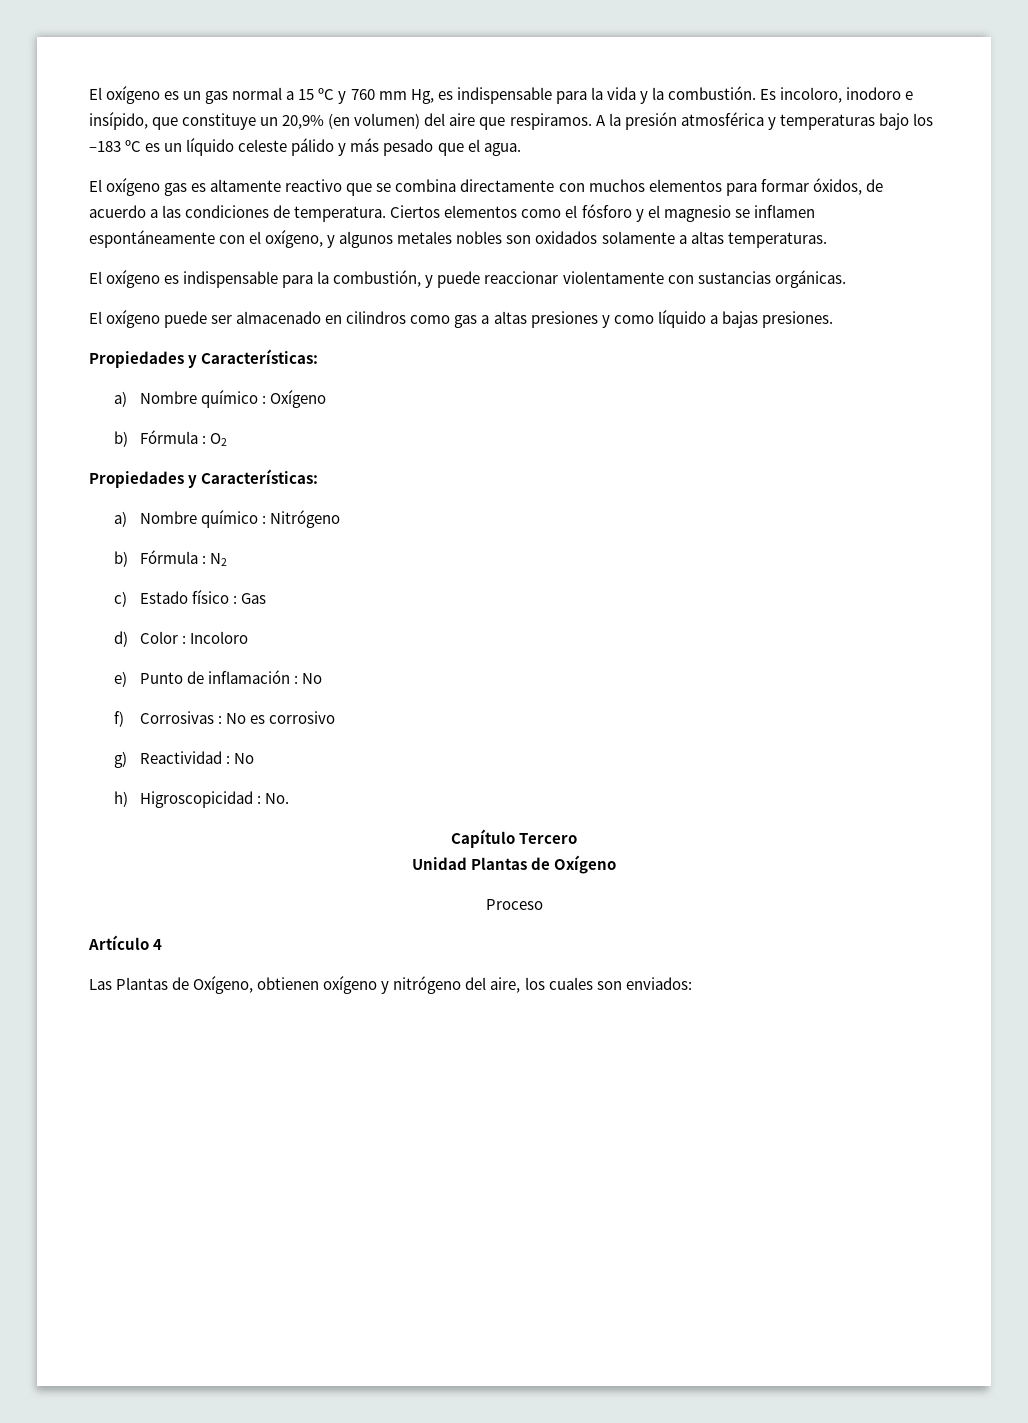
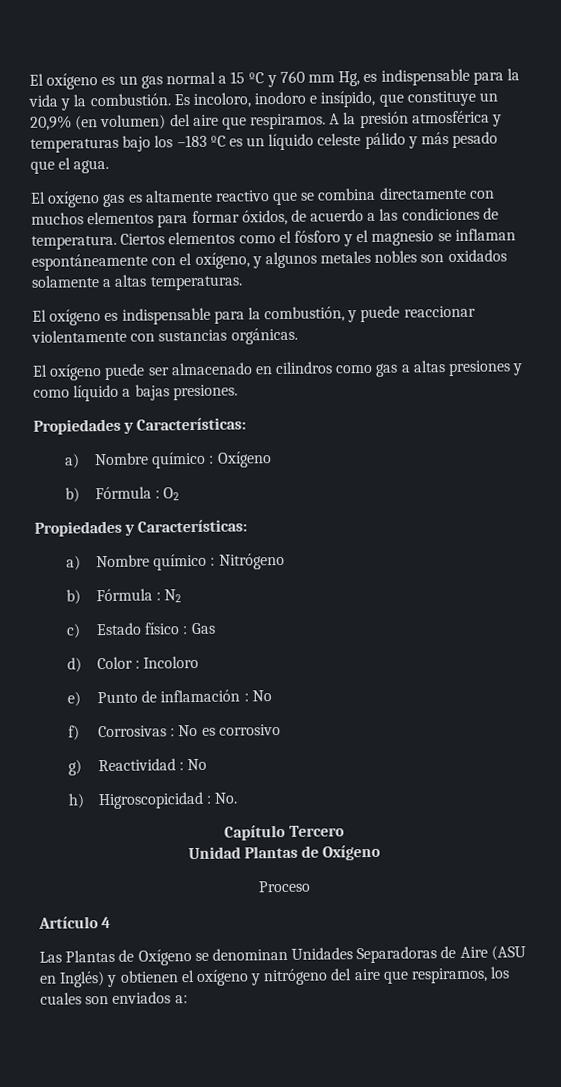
- Ciertos elementos como el fósforo y el magnesio se inflamen espontáneamente con el oxígeno, y algunos metales nobles son oxidados solamente a altas temperaturas.
+ Ciertos elementos como el fósforo y el magnesio se inflaman espontáneamente con el oxígeno, y algunos metales nobles son oxidados solamente a altas temperaturas.
- Las Plantas de Oxígeno, obtienen oxígeno y nitrógeno del aire, los cuales son enviados:
+ Las Plantas de Oxígeno se denominan Unidades Separadoras de Aire (ASU en Inglés) y obtienen el oxígeno y nitrógeno del aire que respiramos, los cuales son enviados a:

